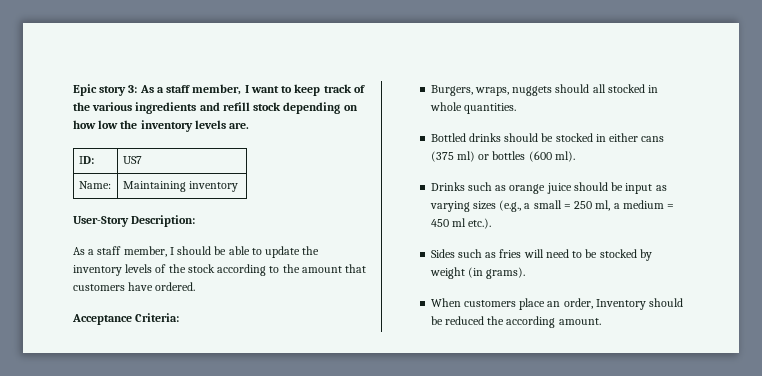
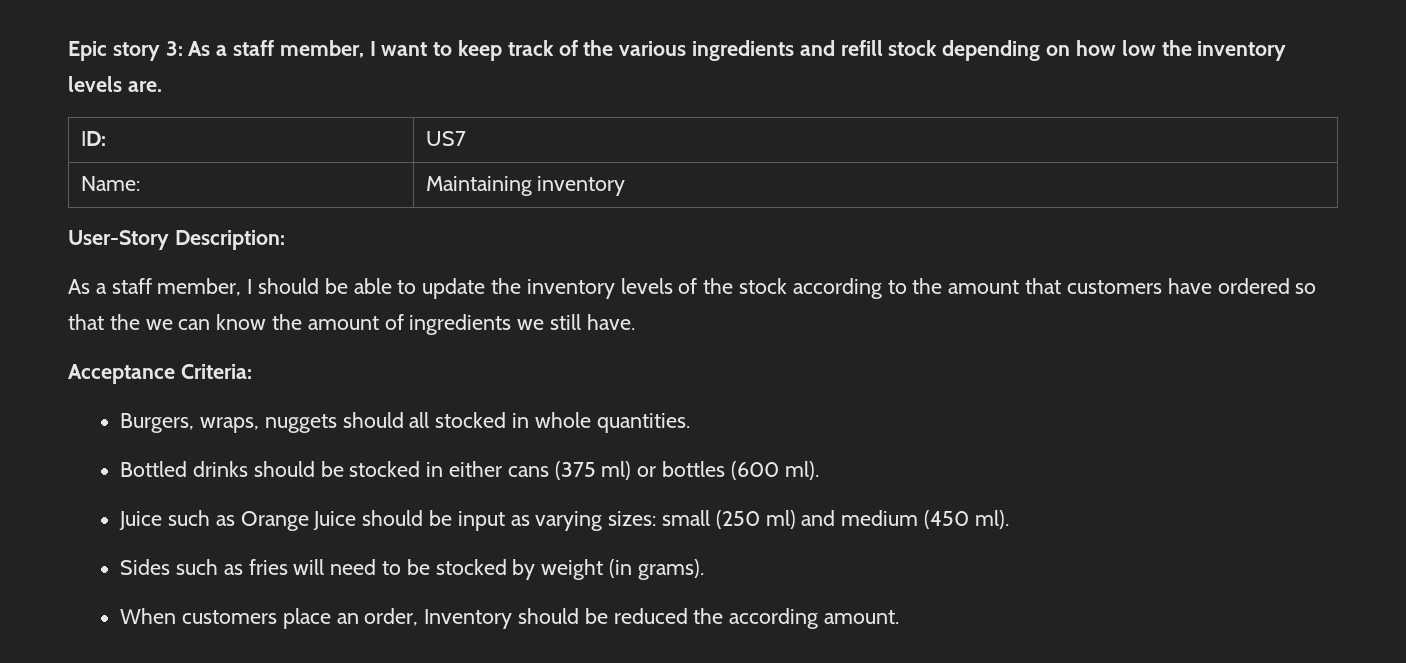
- As a staff member, I should be able to update the inventory levels of the stock according to the amount that customers have ordered.
+ As a staff member, I should be able to update the inventory levels of the stock according to the amount that customers have ordered so that the we can know the amount of ingredients we still have.
- Drinks such as orange juice should be input as varying sizes (e.g., a small = 250 ml, a medium = 450 ml etc.).
+ Juice such as Orange Juice should be input as varying sizes: small (250 ml) and medium (450 ml).

